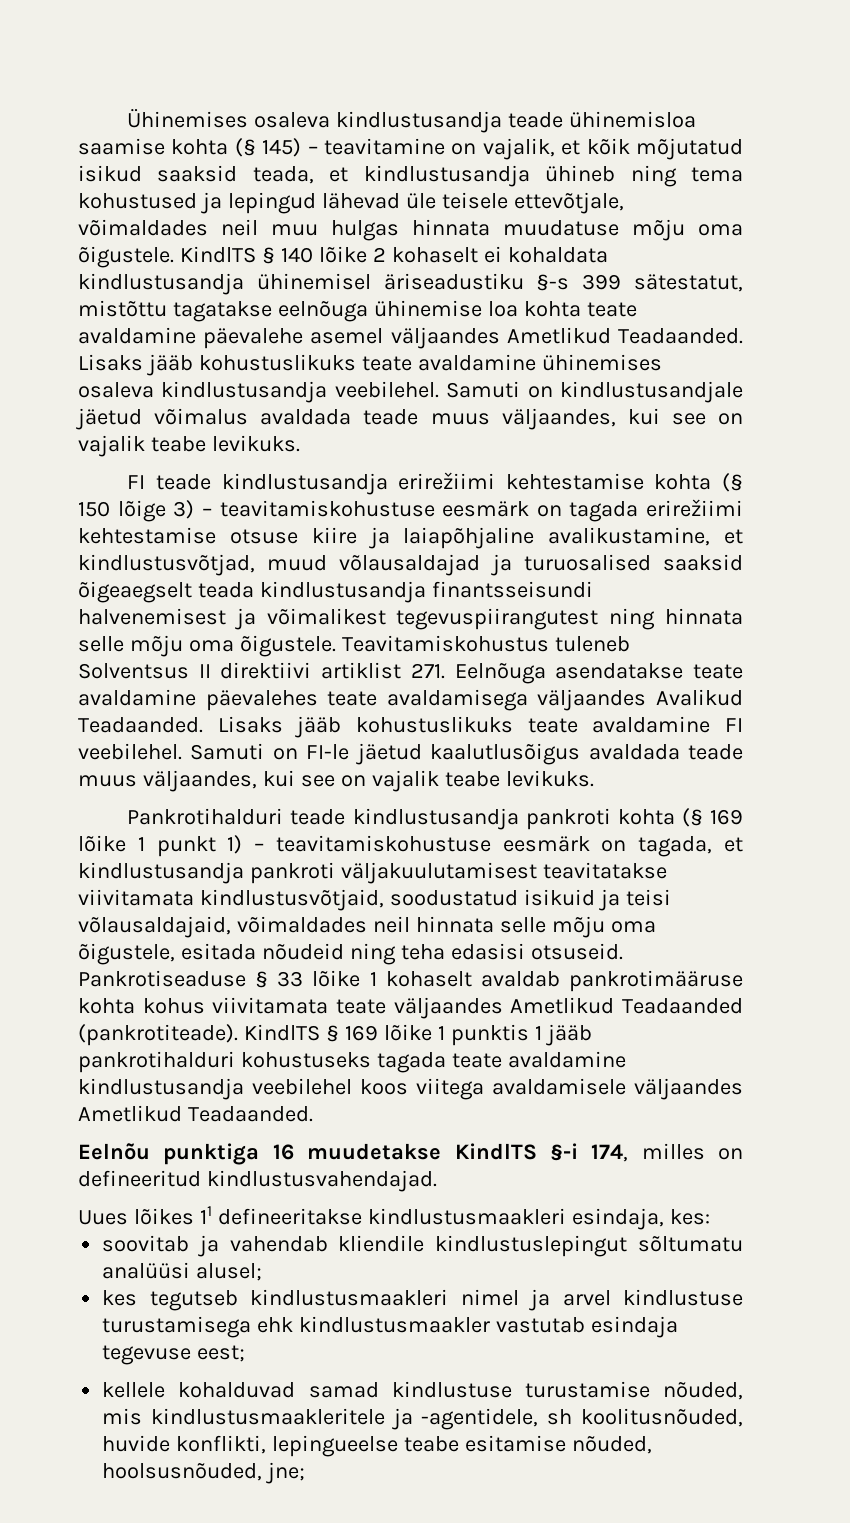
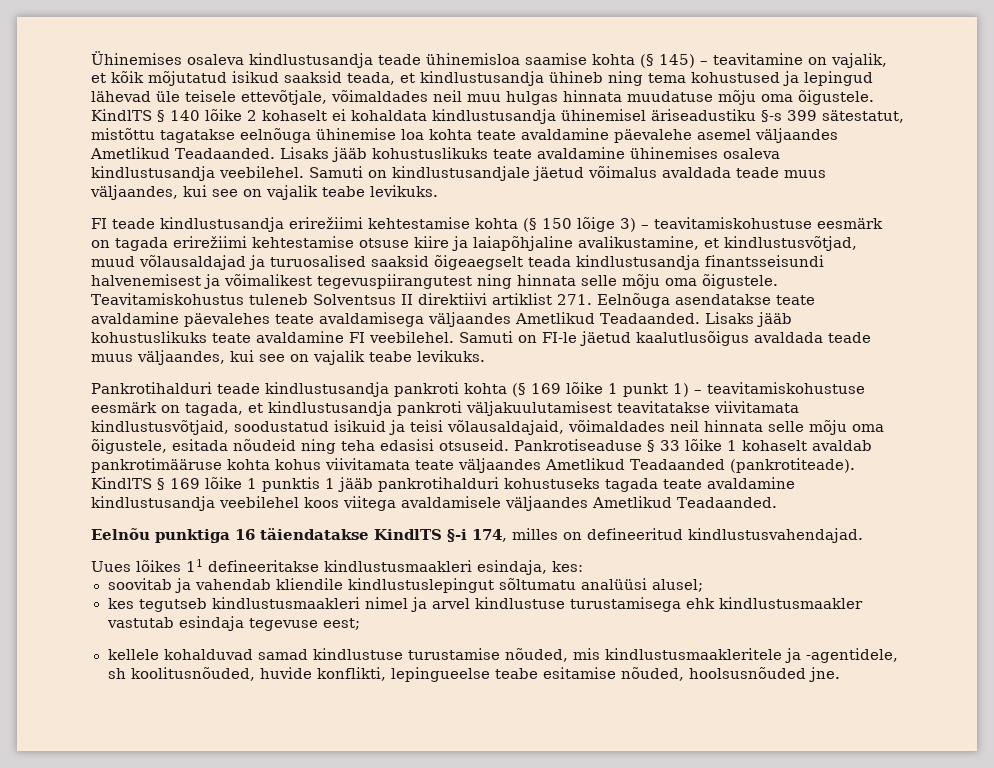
- Teavitamiskohustus tuleneb Solventsus II direktiivi artiklist 271. Eelnõuga asendatakse teate avaldamine päevalehes teate avaldamisega väljaandes Avalikud Teadaanded.
+ Teavitamiskohustus tuleneb Solventsus II direktiivi artiklist 271. Eelnõuga asendatakse teate avaldamine päevalehes teate avaldamisega väljaandes Ametlikud Teadaanded.
- Eelnõu punktiga 16 muudetakse KindlTS §-i 174, milles on defineeritud kindlustusvahendajad.
+ Eelnõu punktiga 16 täiendatakse KindlTS §-i 174, milles on defineeritud kindlustusvahendajad.
- kellele kohalduvad samad kindlustuse turustamise nõuded, mis kindlustusmaakleritele ja -agentidele, sh koolitusnõuded, huvide konflikti, lepingueelse teabe esitamise nõuded, hoolsusnõuded, jne;
+ kellele kohalduvad samad kindlustuse turustamise nõuded, mis kindlustusmaakleritele ja -agentidele, sh koolitusnõuded, huvide konflikti, lepingueelse teabe esitamise nõuded, hoolsusnõuded jne.

